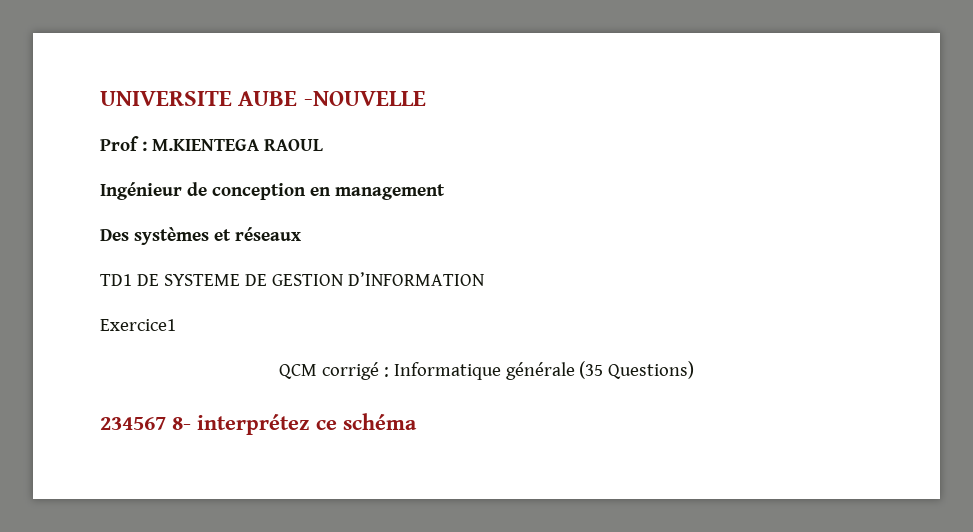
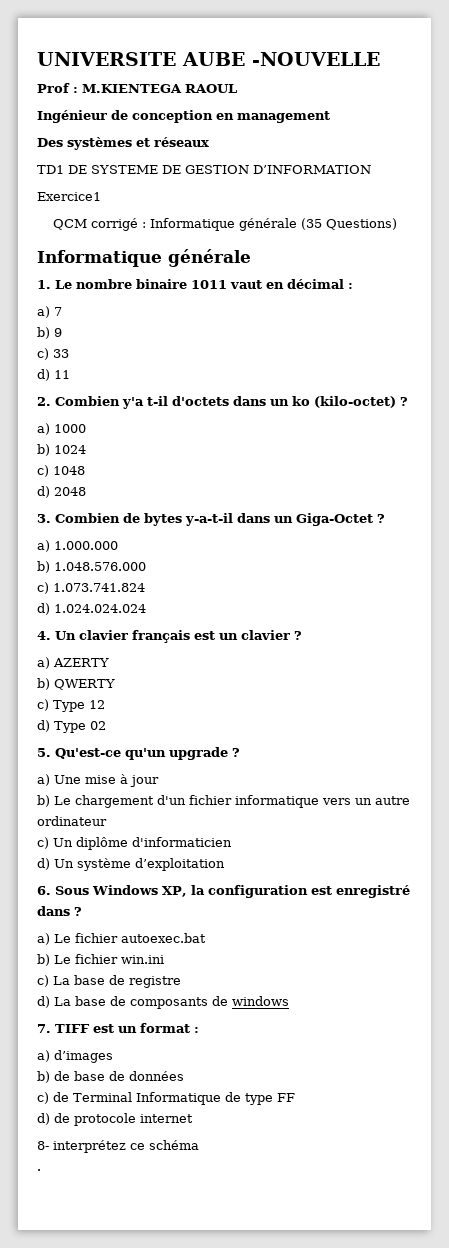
  QCM corrigé : Informatique générale (35 Questions)
- 234567 8- interprétez ce schéma
+ Informatique générale
+ 1. Le nombre binaire 1011 vaut en décimal :
+ a) 7
+ b) 9
+ c) 33
+ d) 11
+ 2. Combien y'a t-il d'octets dans un ko (kilo-octet) ?
+ a) 1000
+ b) 1024
+ c) 1048
+ d) 2048
+ 3. Combien de bytes y-a-t-il dans un Giga-Octet ?
+ a) 1.000.000
+ b) 1.048.576.000
+ c) 1.073.741.824
+ d) 1.024.024.024
+ 4. Un clavier français est un clavier ?
+ a) AZERTY
+ b) QWERTY
+ c) Type 12
+ d) Type 02
+ 5. Qu'est-ce qu'un upgrade ?
+ a) Une mise à jour
+ b) Le chargement d'un fichier informatique vers un autre ordinateur
+ c) Un diplôme d'informaticien
+ d) Un système d’exploitation
+ 6. Sous Windows XP, la configuration est enregistré dans ?
+ a) Le fichier autoexec.bat
+ b) Le fichier win.ini
+ c) La base de registre
+ d) La base de composants de windows
+ 7. TIFF est un format :
+ a) d’images
+ b) de base de données
+ c) de Terminal Informatique de type FF
+ d) de protocole internet
+ 8- interprétez ce schéma
+ .

